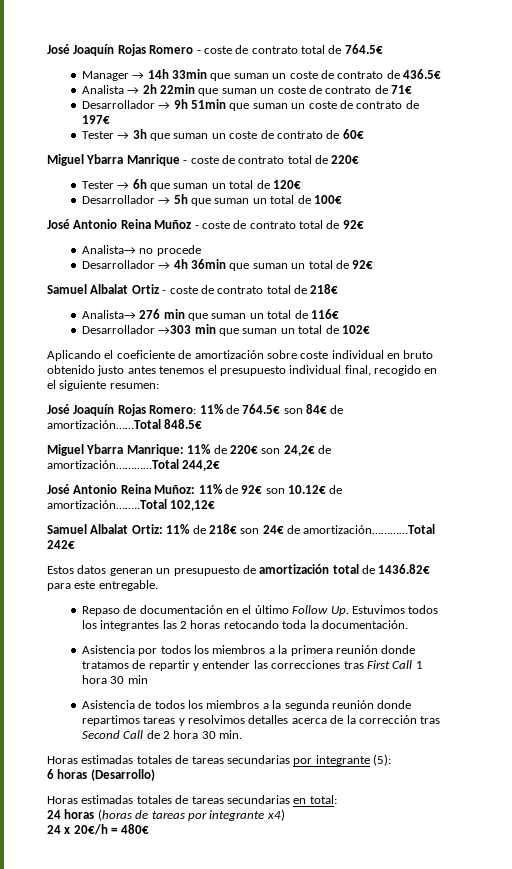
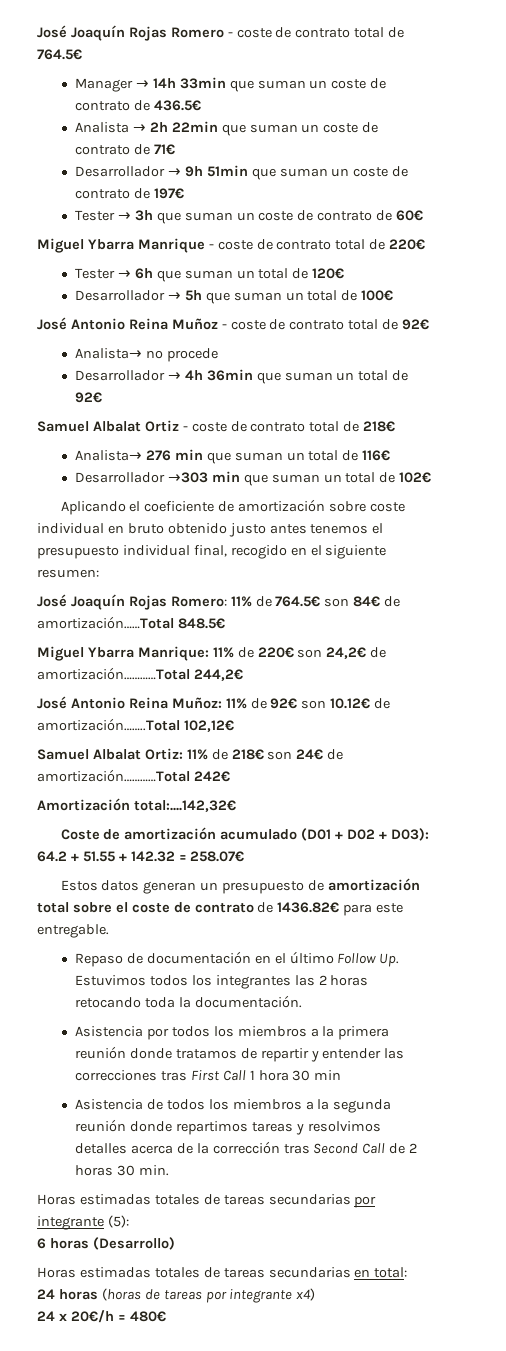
+ Amortización total:....142,32€
+ Coste de amortización acumulado (D01 + D02 + D03): 64.2 + 51.55 + 142.32 = 258.07€
- Estos datos generan un presupuesto de amortización total de 1436.82€ para este entregable.
+ Estos datos generan un presupuesto de amortización total sobre el coste de contrato de 1436.82€ para este entregable.
- Asistencia de todos los miembros a la segunda reunión donde repartimos tareas y resolvimos detalles acerca de la corrección tras Second Call de 2 hora 30 min.
+ Asistencia de todos los miembros a la segunda reunión donde repartimos tareas y resolvimos detalles acerca de la corrección tras Second Call de 2 horas 30 min.

